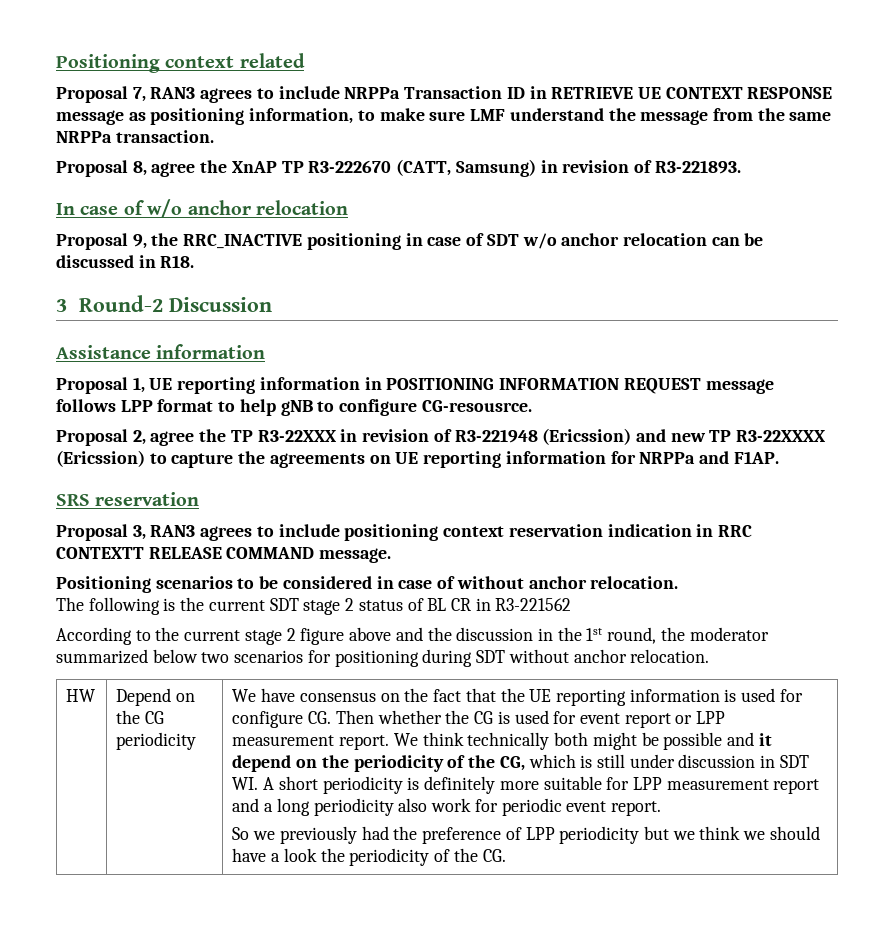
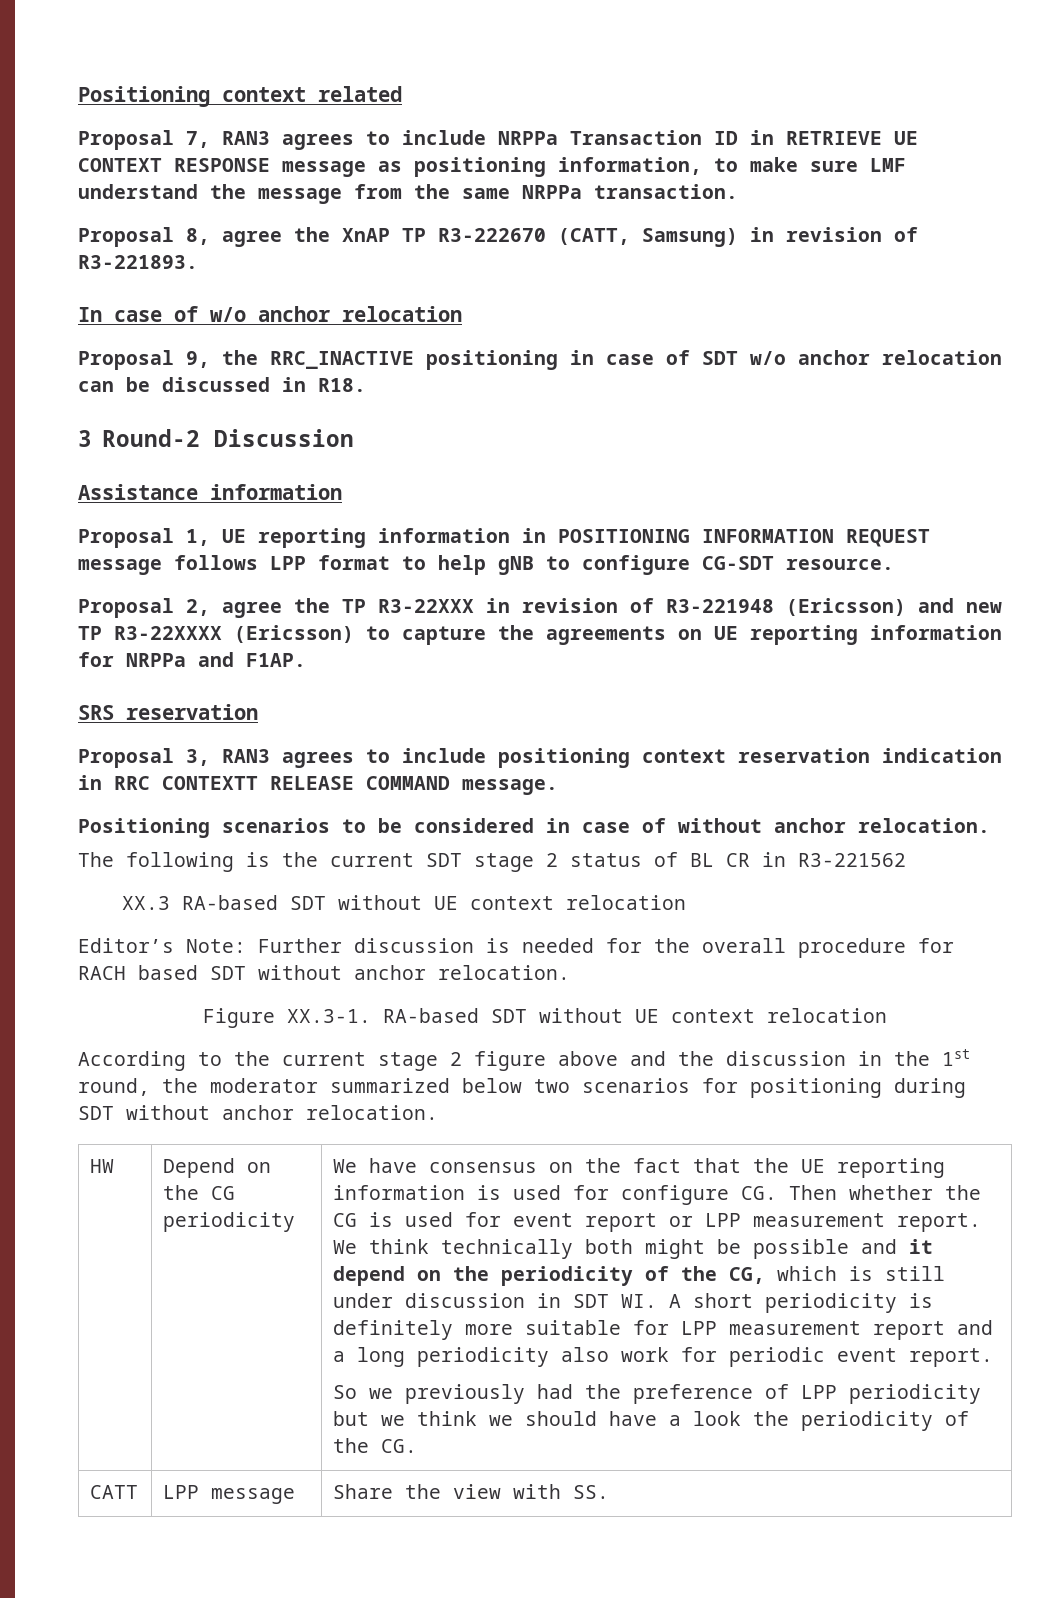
- Proposal 1, UE reporting information in POSITIONING INFORMATION REQUEST message follows LPP format to help gNB to configure CG-resousrce.
+ Proposal 1, UE reporting information in POSITIONING INFORMATION REQUEST message follows LPP format to help gNB to configure CG-SDT resource.
- Proposal 2, agree the TP R3-22XXX in revision of R3-221948 (Ericssion) and new TP R3-22XXXX (Ericssion) to capture the agreements on UE reporting information for NRPPa and F1AP.
+ Proposal 2, agree the TP R3-22XXX in revision of R3-221948 (Ericsson) and new TP R3-22XXXX (Ericsson) to capture the agreements on UE reporting information for NRPPa and F1AP.
+ XX.3 RA-based SDT without UE context relocation
+ Editor’s Note: Further discussion is needed for the overall procedure for RACH based SDT without anchor relocation.
+ Figure XX.3-1. RA-based SDT without UE context relocation
+ CATT | LPP message | Share the view with SS.

